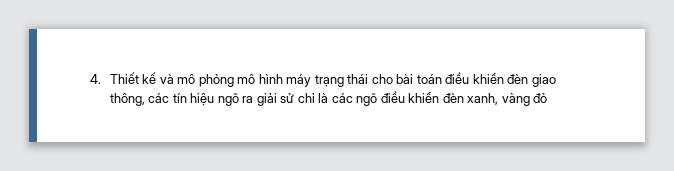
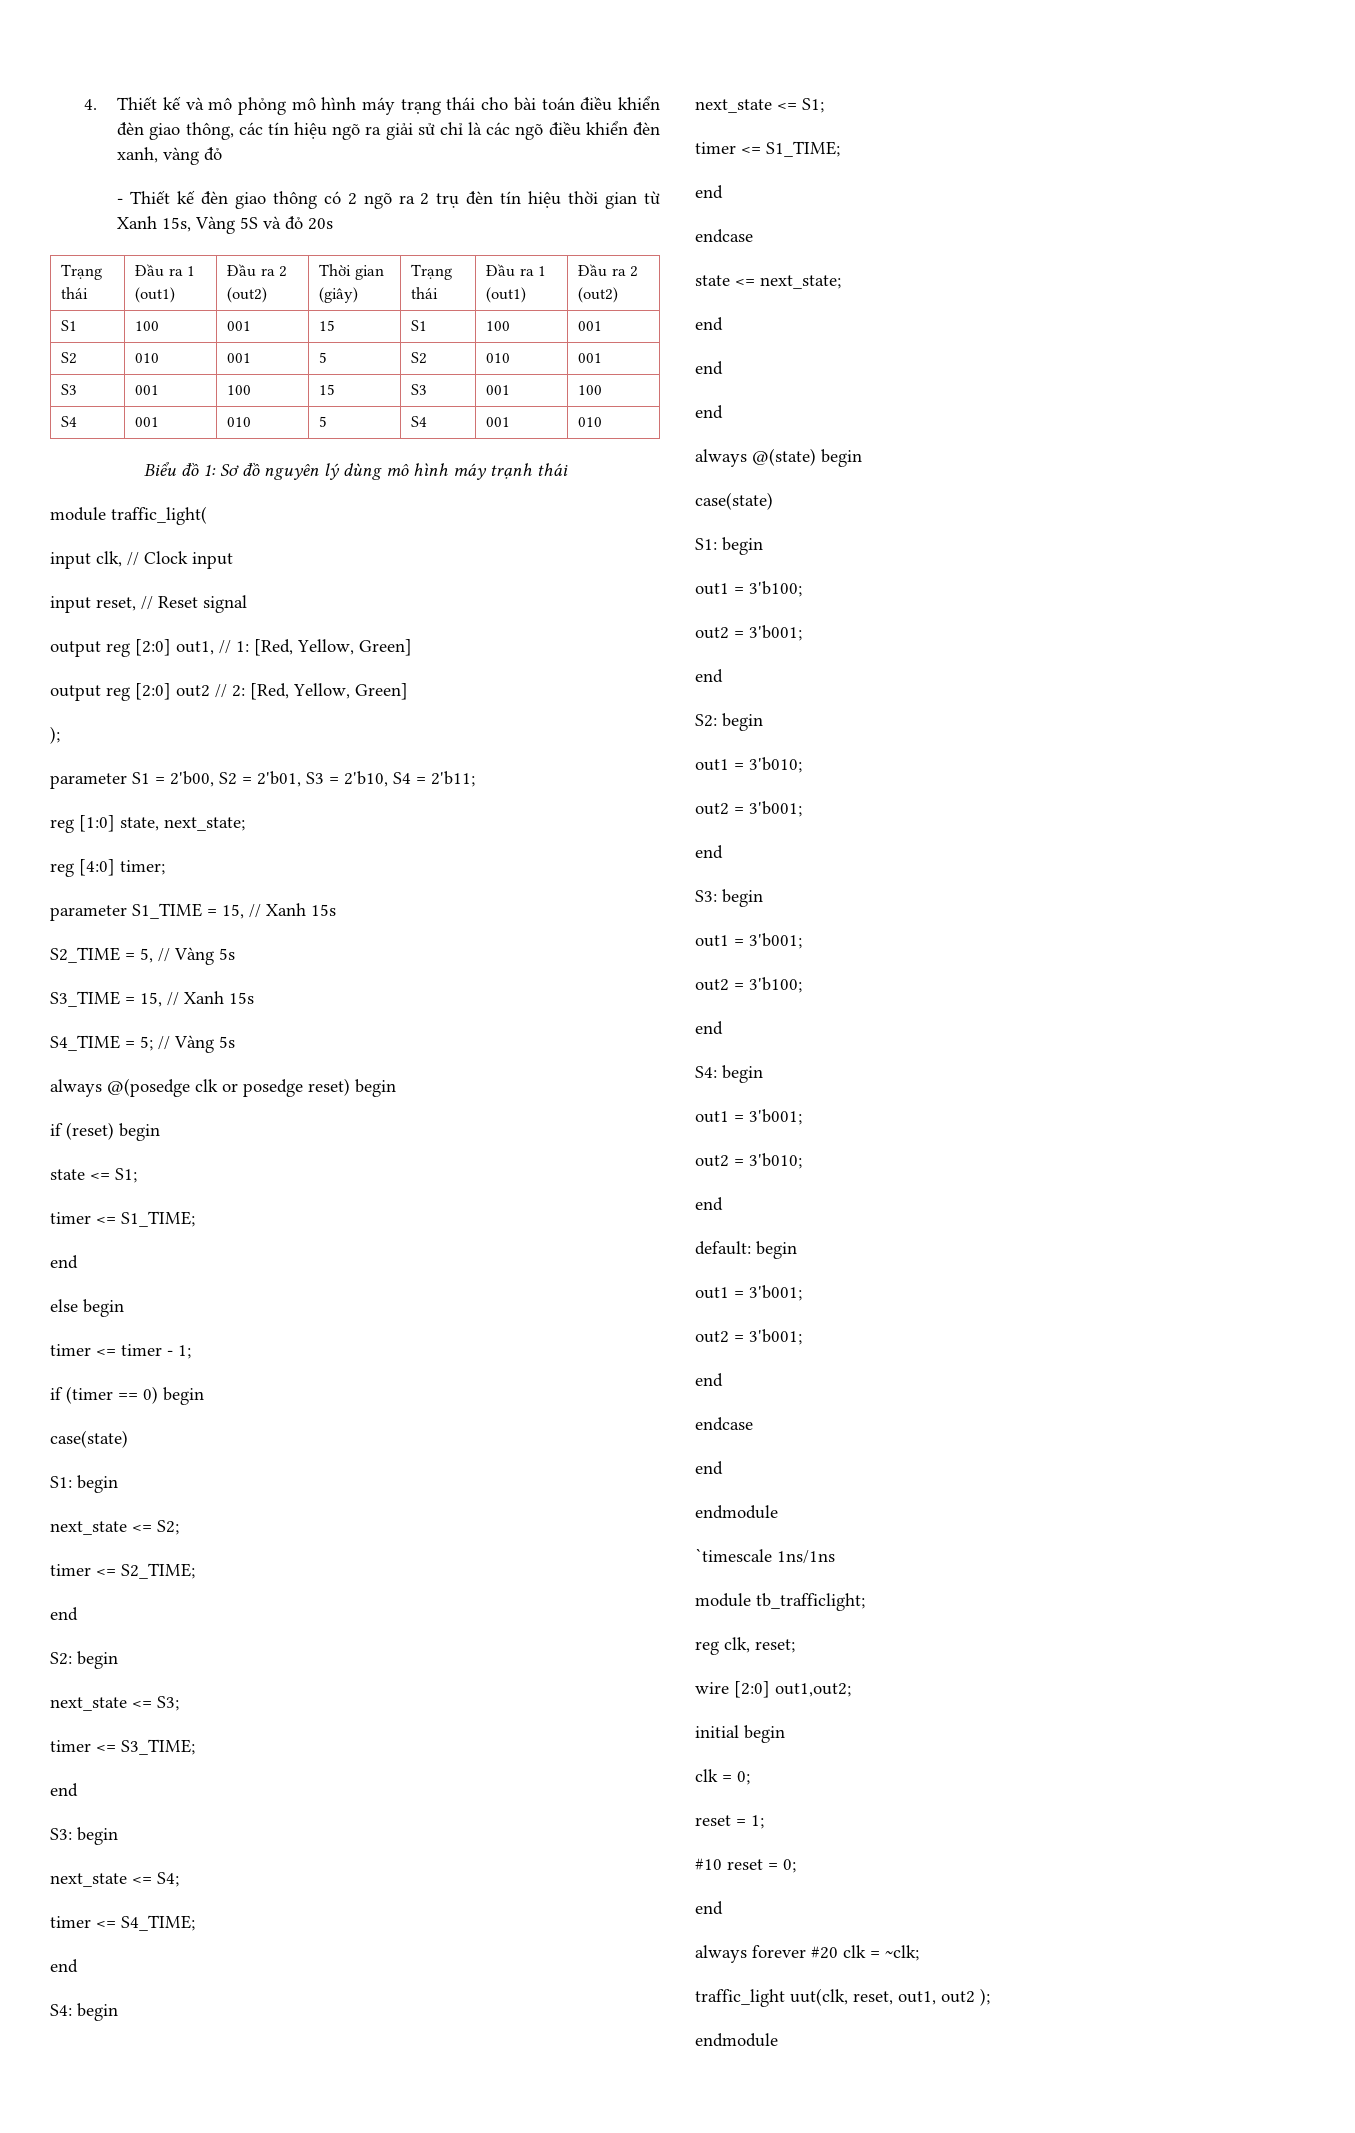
+ - Thiết kế đèn giao thông có 2 ngõ ra 2 trụ đèn tín hiệu thời gian từ Xanh 15s, Vàng 5S và đỏ 20s
+ Trạng thái | Đầu ra 1 (out1) | Đầu ra 2 (out2) | Thời gian (giây) | Trạng thái | Đầu ra 1 (out1) | Đầu ra 2 (out2)
+ S1 | 100 | 001 | 15 | S1 | 100 | 001
+ S2 | 010 | 001 | 5 | S2 | 010 | 001
+ S3 | 001 | 100 | 15 | S3 | 001 | 100
+ S4 | 001 | 010 | 5 | S4 | 001 | 010
+ Biểu đồ 1: Sơ đồ nguyên lý dùng mô hình máy trạnh thái
+ module traffic_light(
+ input clk, // Clock input
+ input reset, // Reset signal
+ output reg [2:0] out1, // 1: [Red, Yellow, Green]
+ output reg [2:0] out2 // 2: [Red, Yellow, Green]
+ );
+ parameter S1 = 2'b00, S2 = 2'b01, S3 = 2'b10, S4 = 2'b11;
+ reg [1:0] state, next_state;
+ reg [4:0] timer;
+ parameter S1_TIME = 15, // Xanh 15s
+ S2_TIME = 5, // Vàng 5s
+ S3_TIME = 15, // Xanh 15s
+ S4_TIME = 5; // Vàng 5s
+ always @(posedge clk or posedge reset) begin
+ if (reset) begin
+ state <= S1;
+ timer <= S1_TIME;
+ end
+ else begin
+ timer <= timer - 1;
+ if (timer == 0) begin
+ case(state)
+ S1: begin
+ next_state <= S2;
+ timer <= S2_TIME;
+ end
+ S2: begin
+ next_state <= S3;
+ timer <= S3_TIME;
+ end
+ S3: begin
+ next_state <= S4;
+ timer <= S4_TIME;
+ end
+ S4: begin
+ next_state <= S1;
+ timer <= S1_TIME;
+ end
+ endcase
+ state <= next_state;
+ end
+ end
+ end
+ always @(state) begin
+ case(state)
+ S1: begin
+ out1 = 3'b100;
+ out2 = 3'b001;
+ end
+ S2: begin
+ out1 = 3'b010;
+ out2 = 3'b001;
+ end
+ S3: begin
+ out1 = 3'b001;
+ out2 = 3'b100;
+ end
+ S4: begin
+ out1 = 3'b001;
+ out2 = 3'b010;
+ end
+ default: begin
+ out1 = 3'b001;
+ out2 = 3'b001;
+ end
+ endcase
+ end
+ endmodule
+ `timescale 1ns/1ns
+ module tb_trafficlight;
+ reg clk, reset;
+ wire [2:0] out1,out2;
+ initial begin
+ clk = 0;
+ reset = 1;
+ #10 reset = 0;
+ end
+ always forever #20 clk = ~clk;
+ traffic_light uut(clk, reset, out1, out2 );
+ endmodule

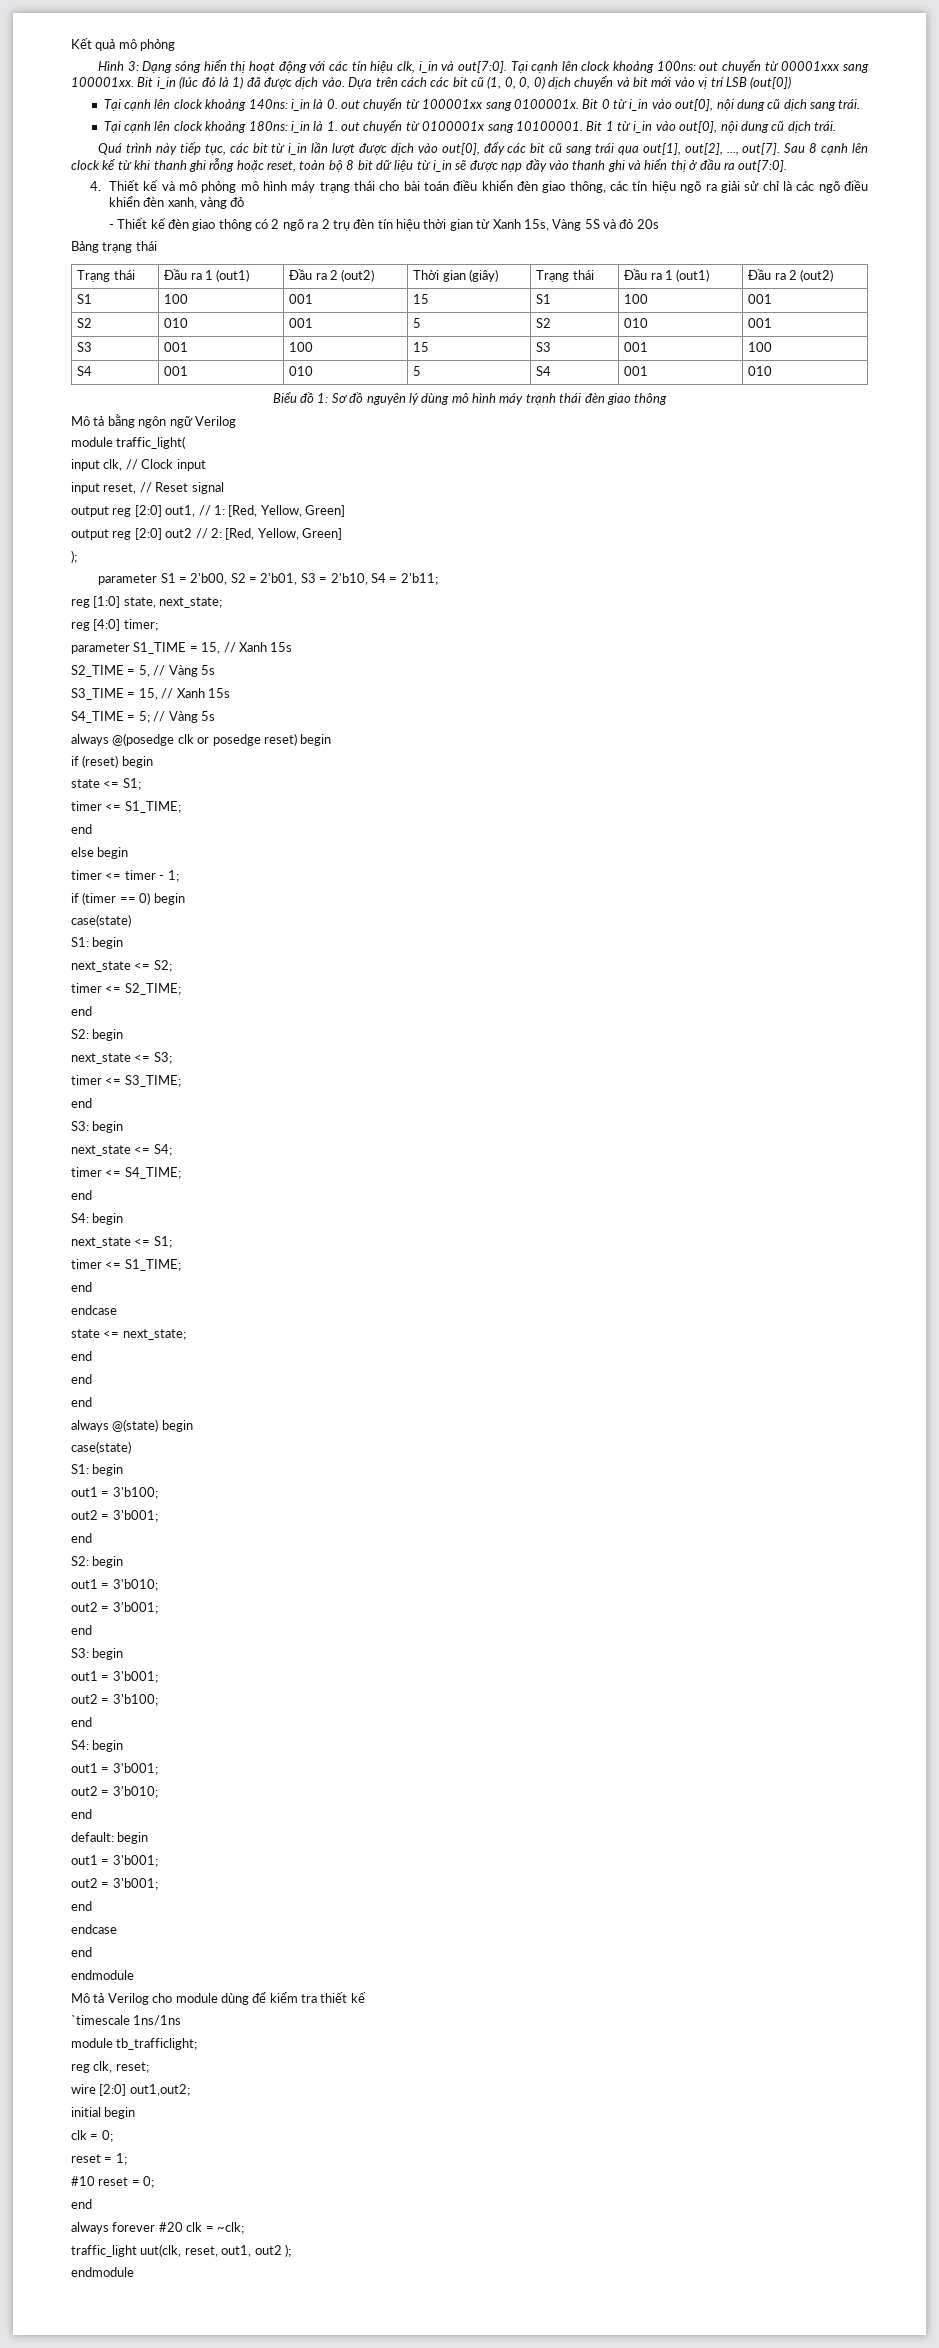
+ Kết quả mô phỏng
+ Hình 3: Dạng sóng hiển thị hoạt động với các tín hiệu clk, i_in và out[7:0]. Tại cạnh lên clock khoảng 100ns: out chuyển từ 00001xxx sang 100001xx. Bit i_in (lúc đó là 1) đã được dịch vào. Dựa trên cách các bit cũ (1, 0, 0, 0) dịch chuyển và bit mới vào vị trí LSB (out[0])
+ Tại cạnh lên clock khoảng 140ns: i_in là 0. out chuyển từ 100001xx sang 0100001x. Bit 0 từ i_in vào out[0], nội dung cũ dịch sang trái.
+ Tại cạnh lên clock khoảng 180ns: i_in là 1. out chuyển từ 0100001x sang 10100001. Bit 1 từ i_in vào out[0], nội dung cũ dịch trái.
+ Quá trình này tiếp tục, các bit từ i_in lần lượt được dịch vào out[0], đẩy các bit cũ sang trái qua out[1], out[2], ..., out[7]. Sau 8 cạnh lên clock kể từ khi thanh ghi rỗng hoặc reset, toàn bộ 8 bit dữ liệu từ i_in sẽ được nạp đầy vào thanh ghi và hiển thị ở đầu ra out[7:0].
+ Bảng trạng thái
- Biểu đồ 1: Sơ đồ nguyên lý dùng mô hình máy trạnh thái
+ Biểu đồ 1: Sơ đồ nguyên lý dùng mô hình máy trạnh thái đèn giao thông
+ Mô tả bằng ngôn ngữ Verilog
+ Mô tả Verilog cho module dùng để kiểm tra thiết kế

